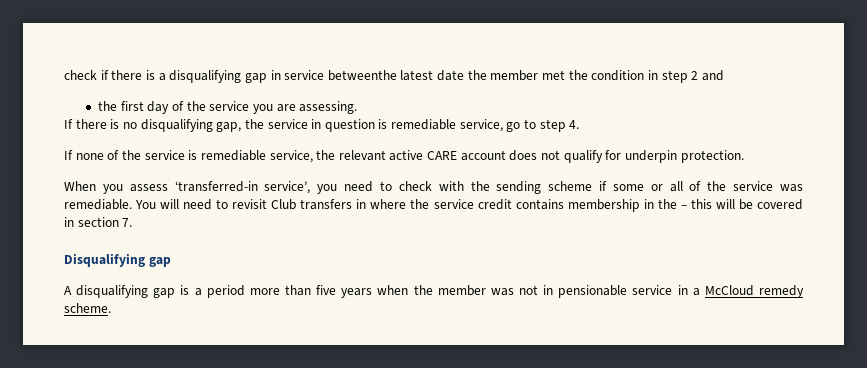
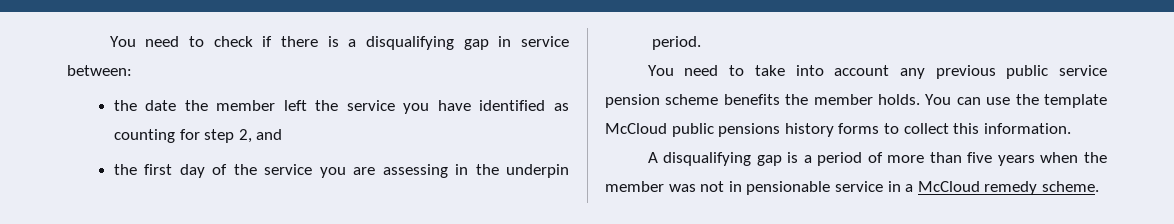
- check if there is a disqualifying gap in service betweenthe latest date the member met the condition in step 2 and
+ You need to check if there is a disqualifying gap in service between:
+ the date the member left the service you have identified as counting for step 2, and
- the first day of the service you are assessing.
- If there is no disqualifying gap, the service in question is remediable service, go to step 4.
- If none of the service is remediable service, the relevant active CARE account does not qualify for underpin protection.
- When you assess ‘transferred-in service’, you need to check with the sending scheme if some or all of the service was remediable. You will need to revisit Club transfers in where the service credit contains membership in the – this will be covered in section 7.
- Disqualifying gap
+ the first day of the service you are assessing in the underpin period.
+ You need to take into account any previous public service pension scheme benefits the member holds. You can use the template McCloud public pensions history forms to collect this information.
- A disqualifying gap is a period more than five years when the member was not in pensionable service in a McCloud remedy scheme.
+ A disqualifying gap is a period of more than five years when the member was not in pensionable service in a McCloud remedy scheme.

